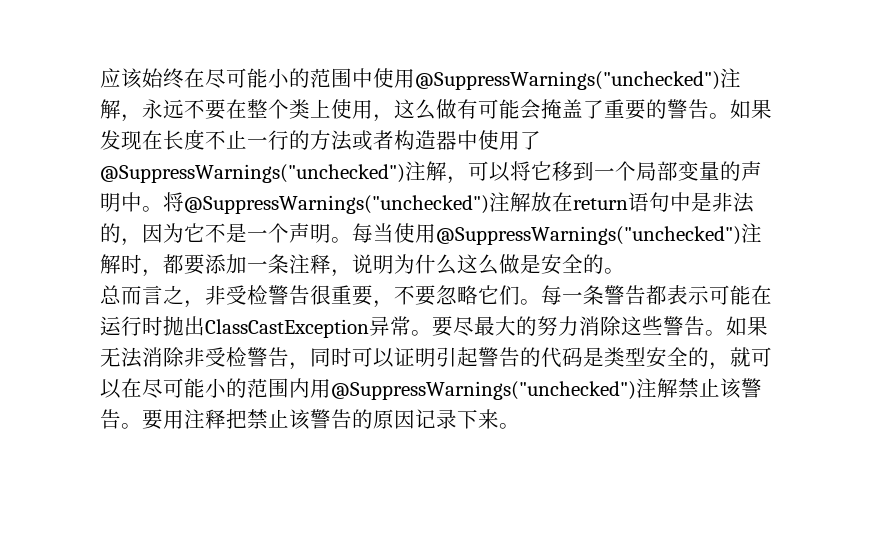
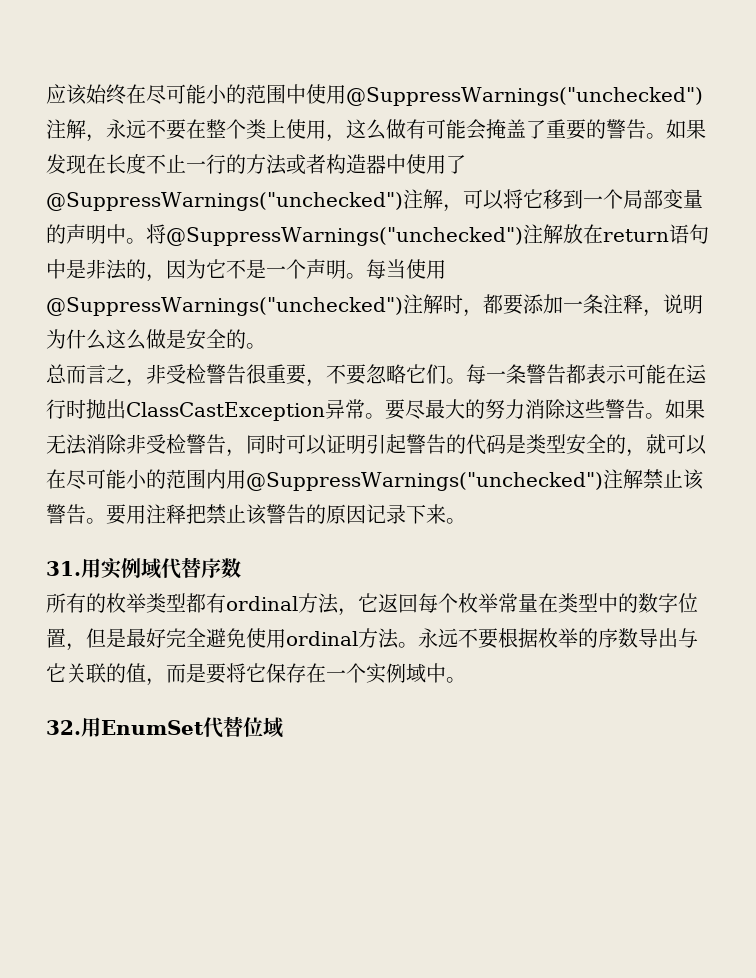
+ 31.用实例域代替序数
+ 所有的枚举类型都有ordinal方法，它返回每个枚举常量在类型中的数字位置，但是最好完全避免使用ordinal方法。永远不要根据枚举的序数导出与它关联的值，而是要将它保存在一个实例域中。
+ 32.用EnumSet代替位域

